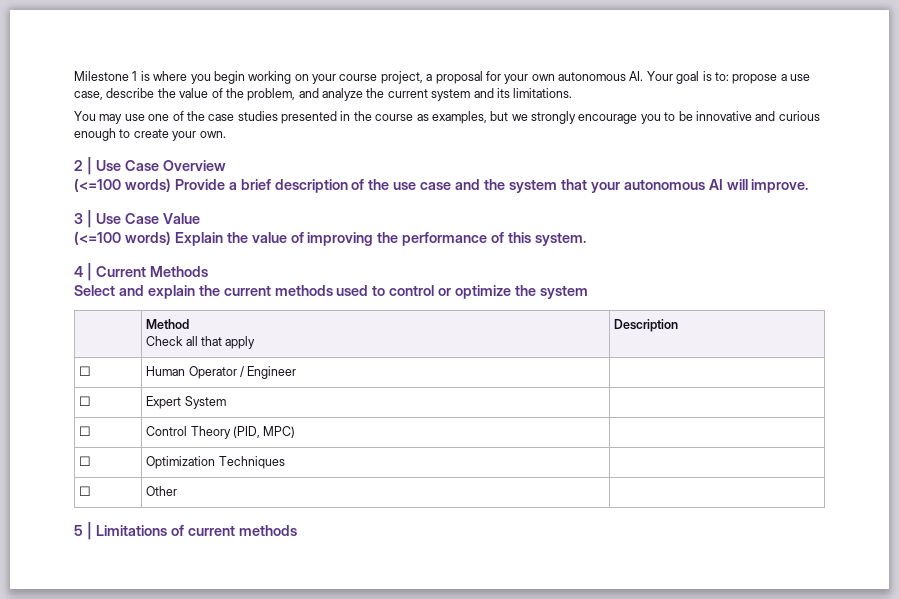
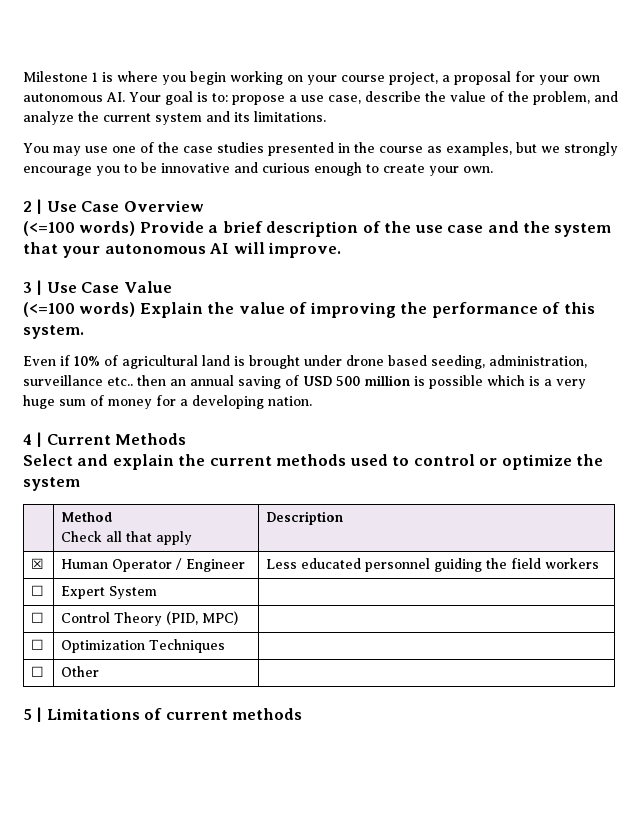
+ Even if 10% of agricultural land is brought under drone based seeding, administration, surveillance etc.. then an annual saving of USD 500 million is possible which is a very huge sum of money for a developing nation.
- ☐ | Human Operator / Engineer |
+ ☒ | Human Operator / Engineer | Less educated personnel guiding the field workers

